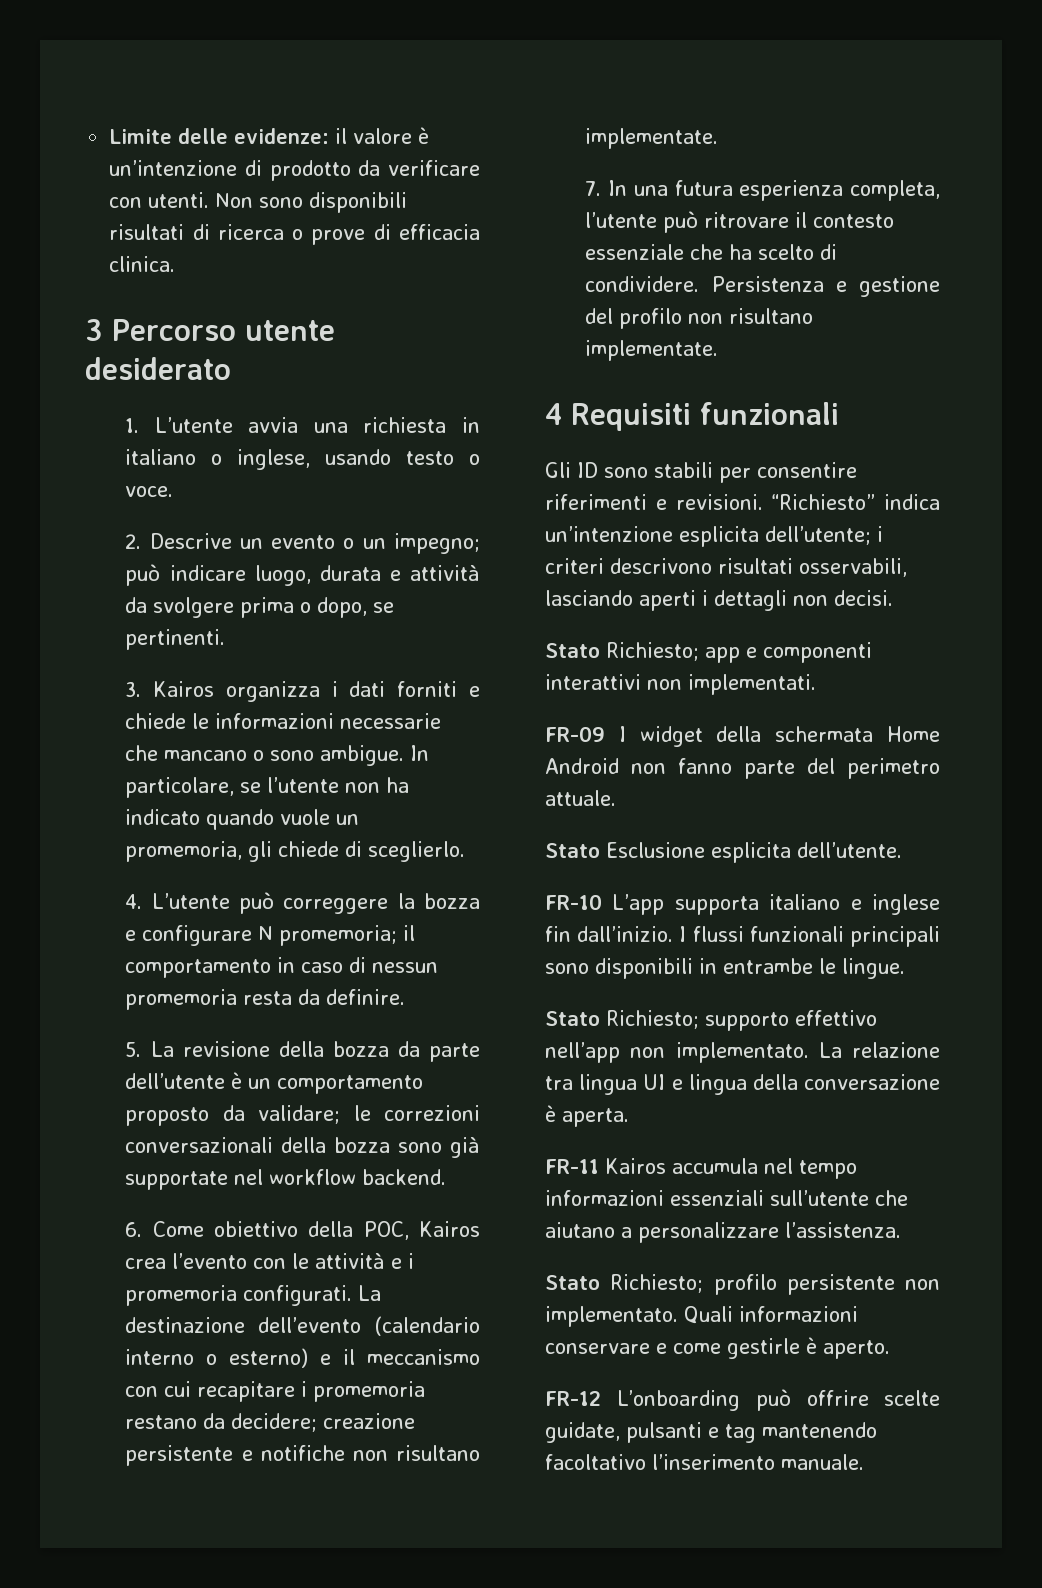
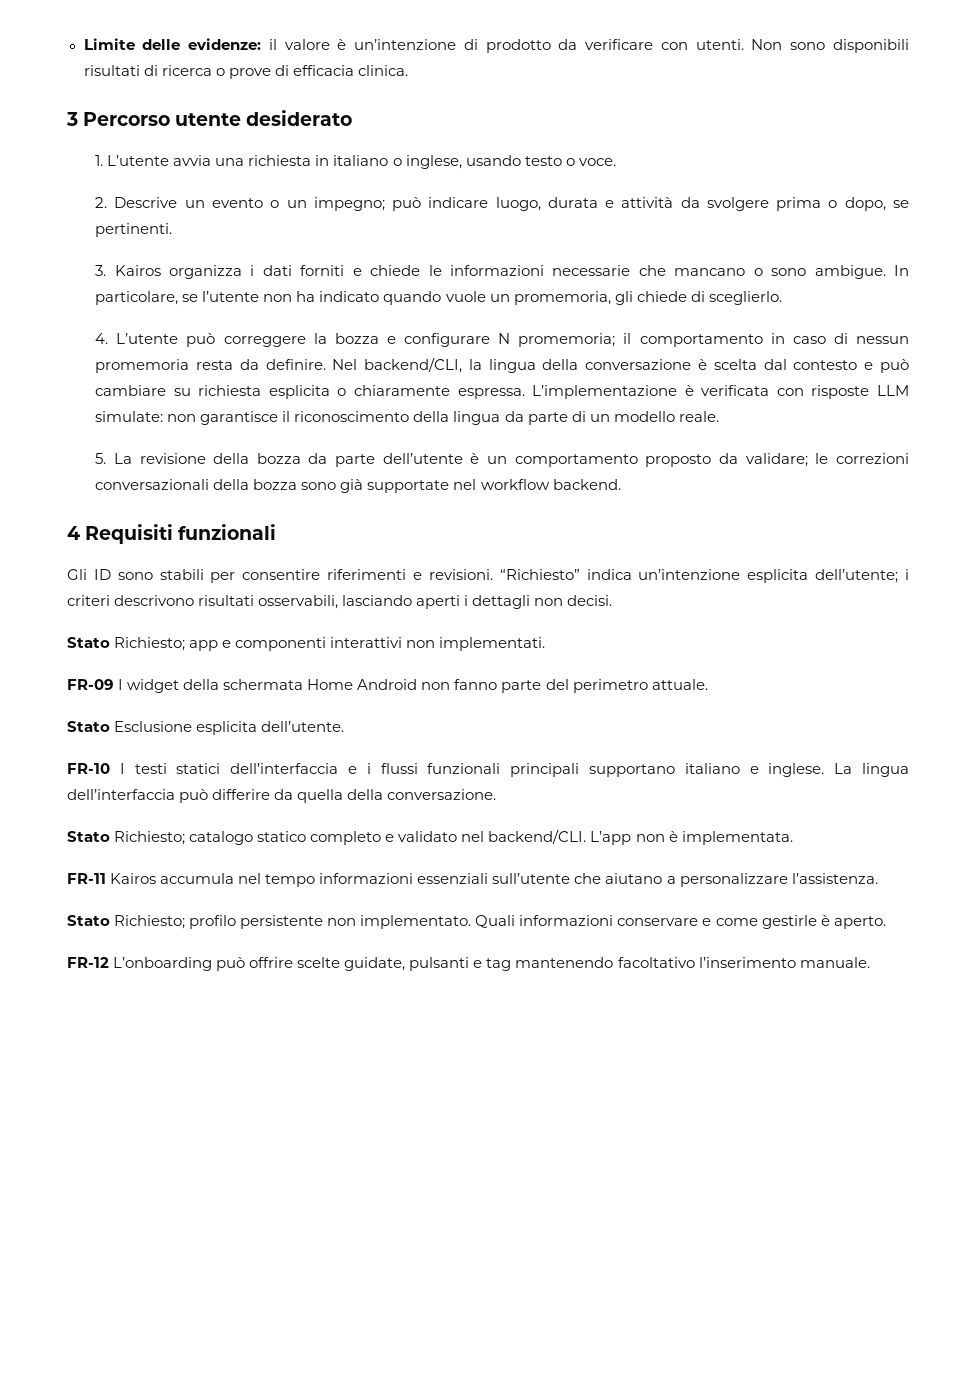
+ Nel backend/CLI, la lingua della conversazione è scelta dal contesto e può cambiare su richiesta esplicita o chiaramente espressa. L’implementazione è verificata con risposte LLM simulate: non garantisce il riconoscimento della lingua da parte di un modello reale.
- 6. Come obiettivo della POC, Kairos crea l’evento con le attività e i promemoria configurati. La destinazione dell’evento (calendario interno o esterno) e il meccanismo con cui recapitare i promemoria restano da decidere; creazione persistente e notifiche non risultano implementate.
- 7. In una futura esperienza completa, l’utente può ritrovare il contesto essenziale che ha scelto di condividere. Persistenza e gestione del profilo non risultano implementate.
- FR-10 L’app supporta italiano e inglese fin dall’inizio. I flussi funzionali principali sono disponibili in entrambe le lingue.
- Stato Richiesto; supporto effettivo nell’app non implementato. La relazione tra lingua UI e lingua della conversazione è aperta.
+ FR-10 I testi statici dell’interfaccia e i flussi funzionali principali supportano italiano e inglese. La lingua dell’interfaccia può differire da quella della conversazione.
+ Stato Richiesto; catalogo statico completo e validato nel backend/CLI. L’app non è implementata.

